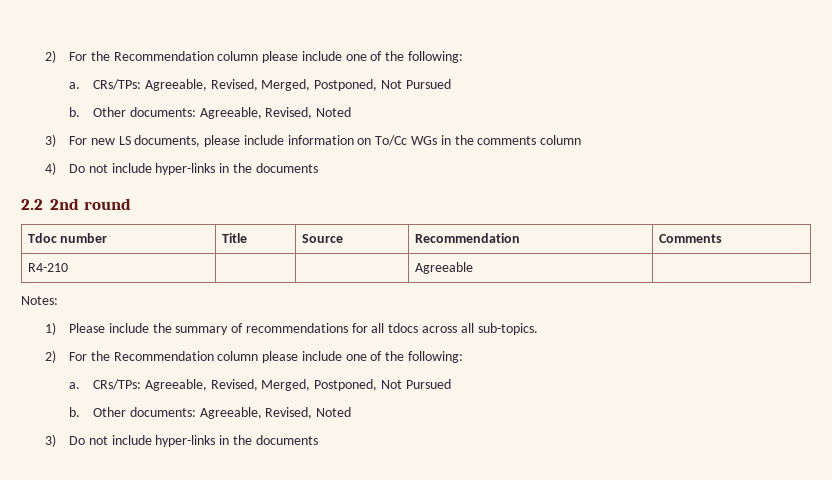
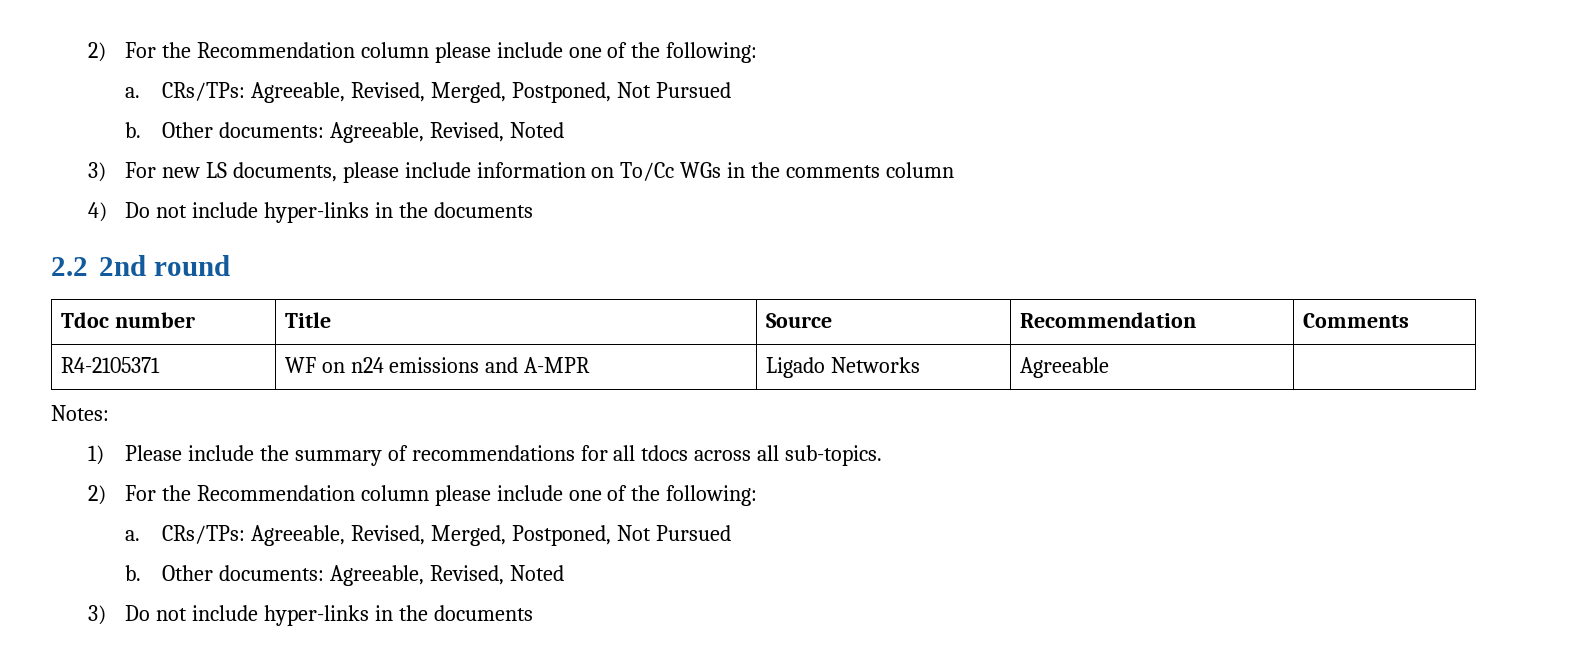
- R4-210 | | | Agreeable |
+ R4-2105371 | WF on n24 emissions and A-MPR | Ligado Networks | Agreeable |

